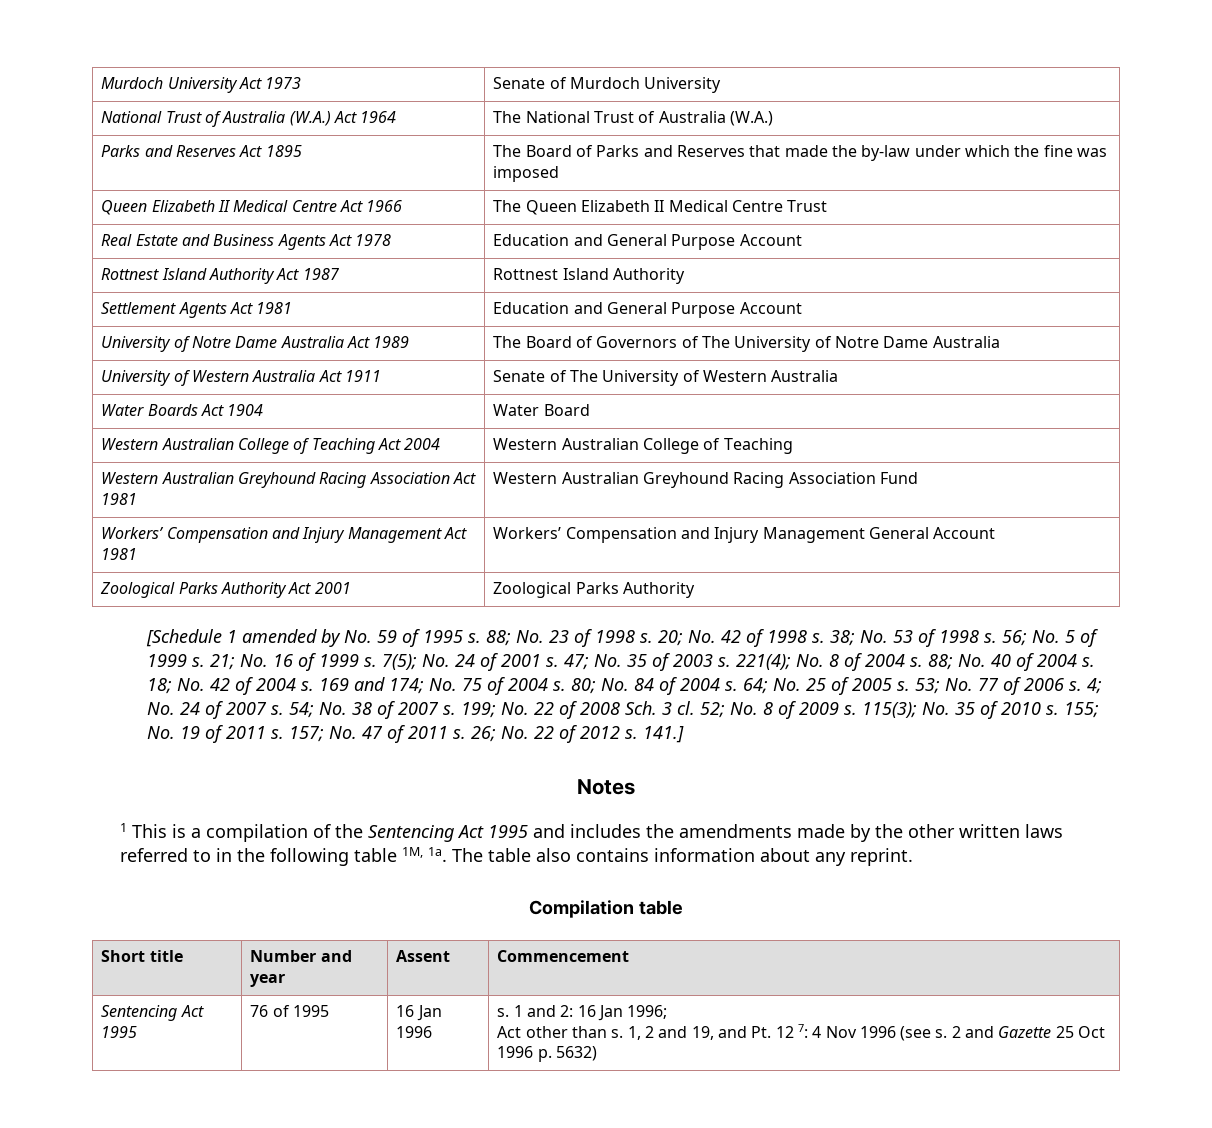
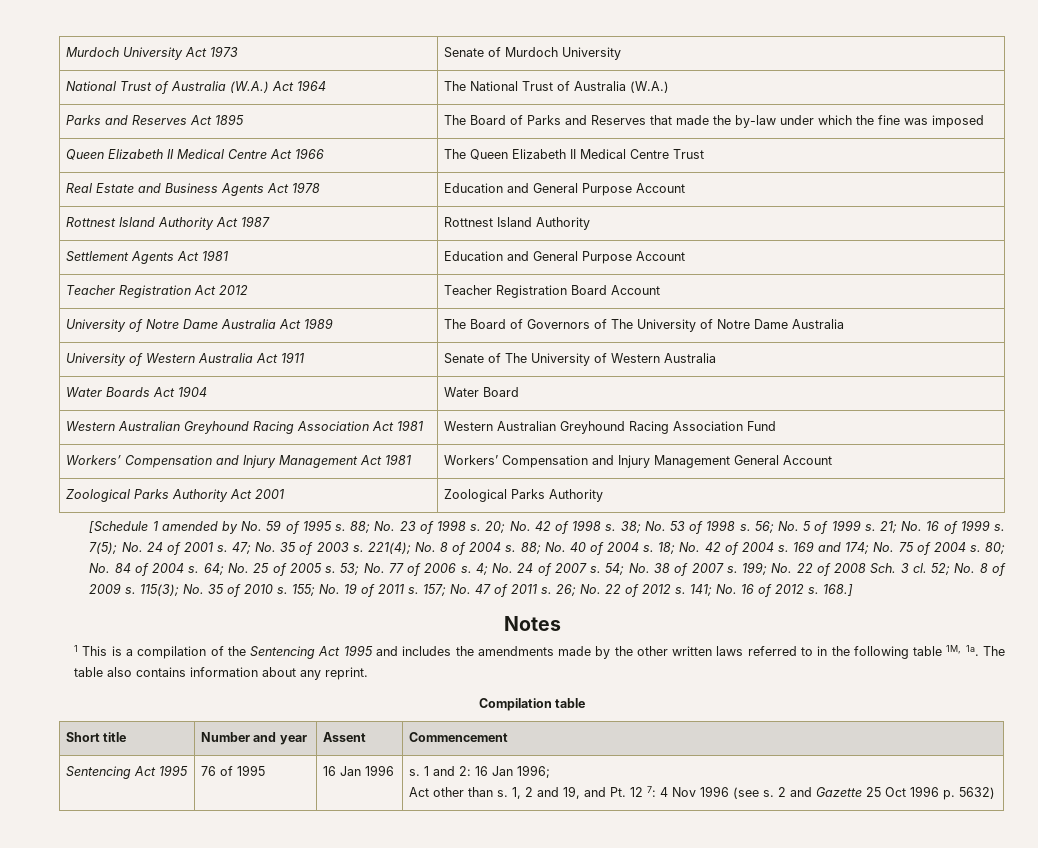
+ Teacher Registration Act 2012 | Teacher Registration Board Account
- Western Australian College of Teaching Act 2004 | Western Australian College of Teaching
- 141.]
+ 141; No. 16 of 2012 s. 168.]

